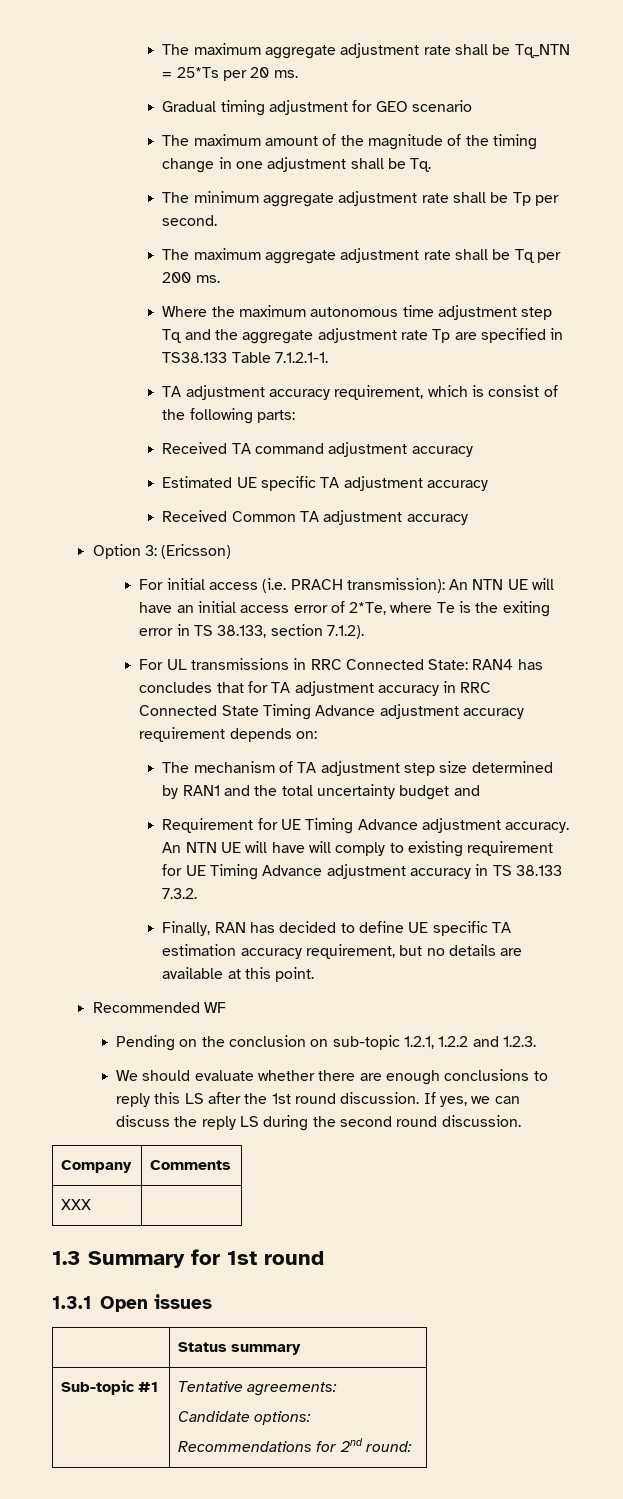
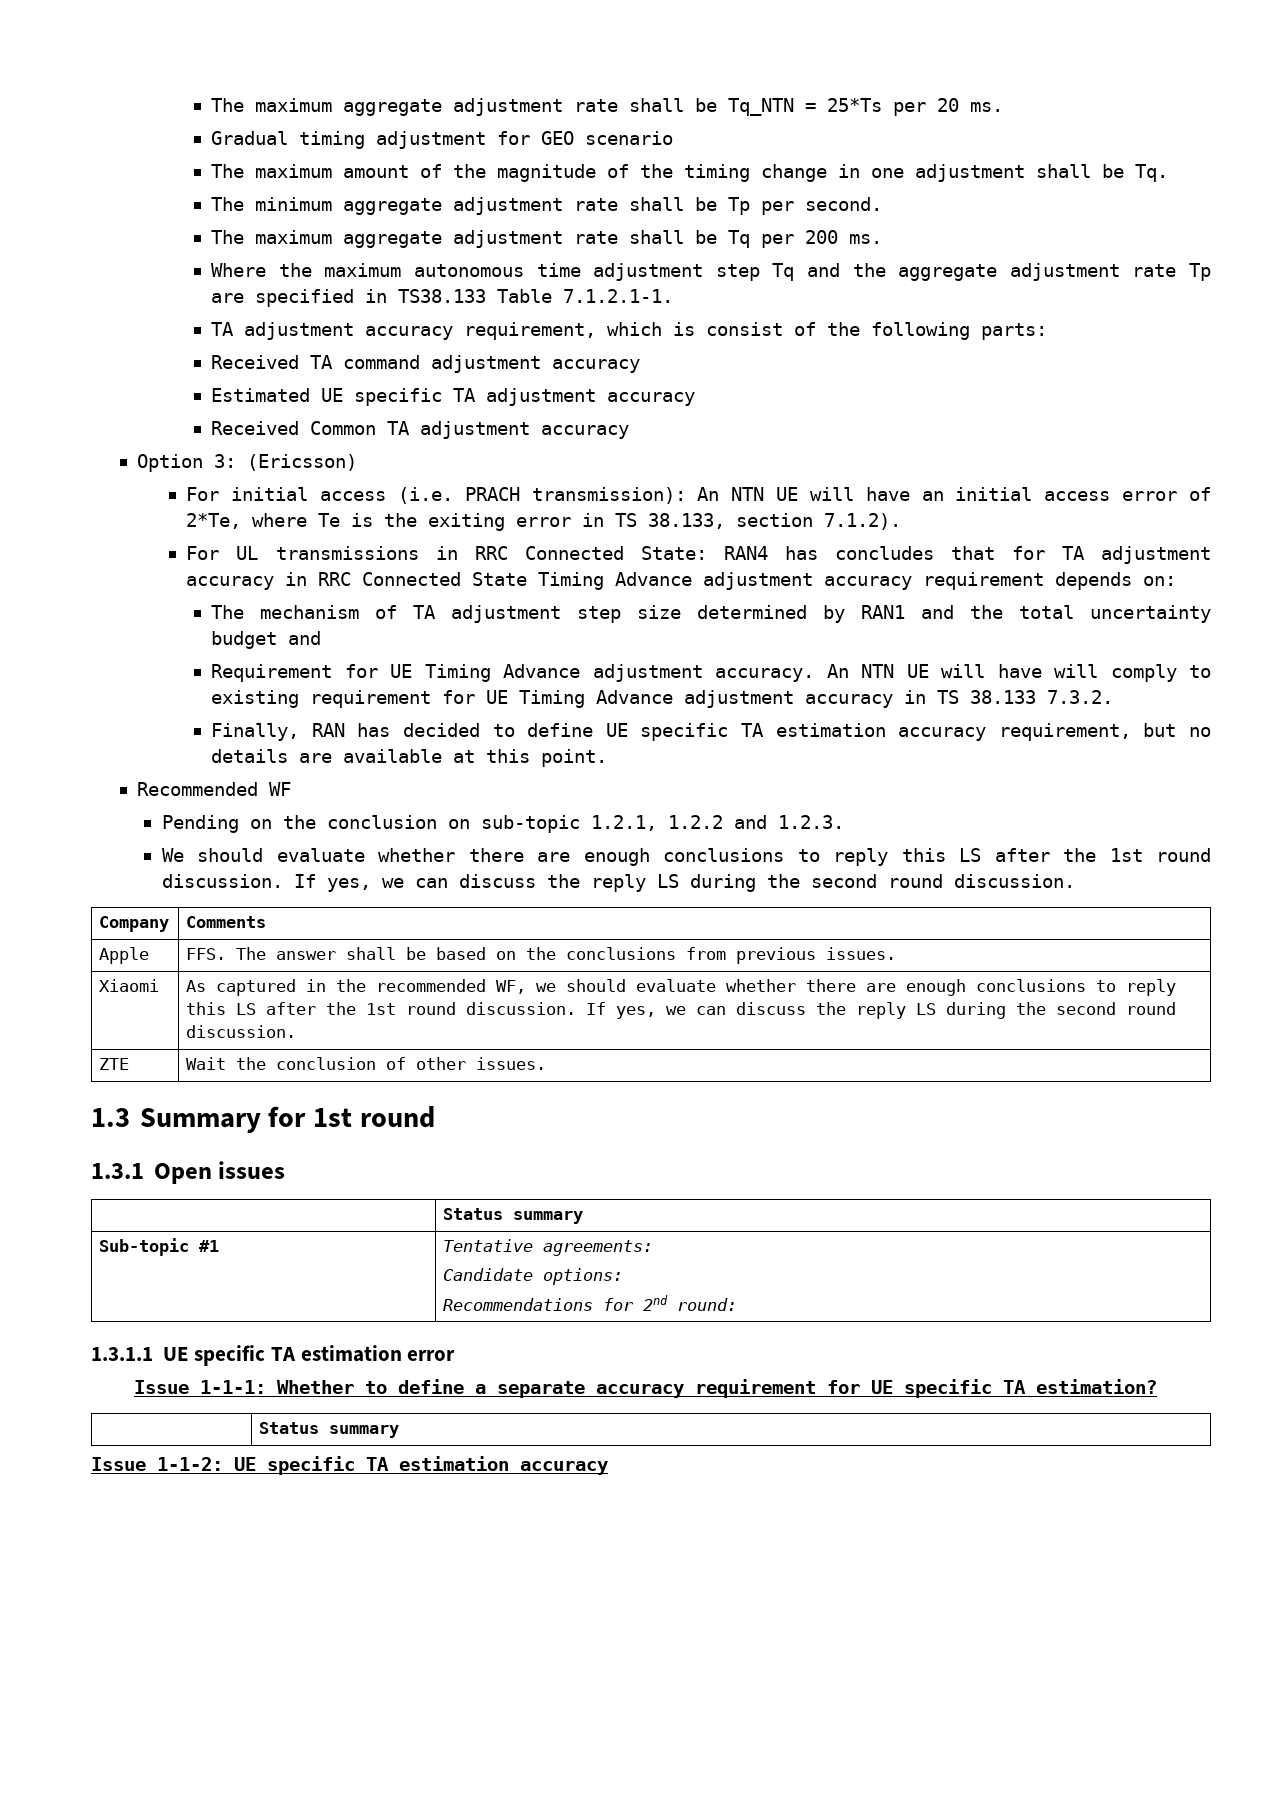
- XXX |
+ Apple | FFS. The answer shall be based on the conclusions from previous issues.
+ Xiaomi | As captured in the recommended WF, we should evaluate whether there are enough conclusions to reply this LS after the 1st round discussion. If yes, we can discuss the reply LS during the second round discussion.
+ ZTE | Wait the conclusion of other issues.
+ 1.3.1.1 UE specific TA estimation error
+ Issue 1-1-1: Whether to define a separate accuracy requirement for UE specific TA estimation?
+ | Status summary
+ Issue 1-1-2: UE specific TA estimation accuracy

